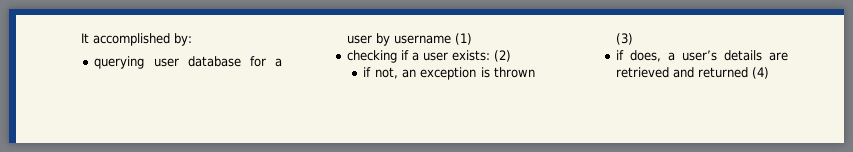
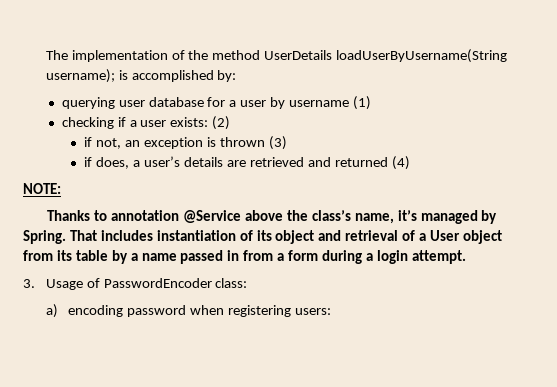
- It accomplished by:
+ The implementation of the method UserDetails loadUserByUsername(String username); is accomplished by:
+ NOTE:
+ Thanks to annotation @Service above the class’s name, it’s managed by Spring. That includes instantiation of its object and retrieval of a User object from its table by a name passed in from a form during a login attempt.
+ 3. Usage of PasswordEncoder class:
+ a) encoding password when registering users:

